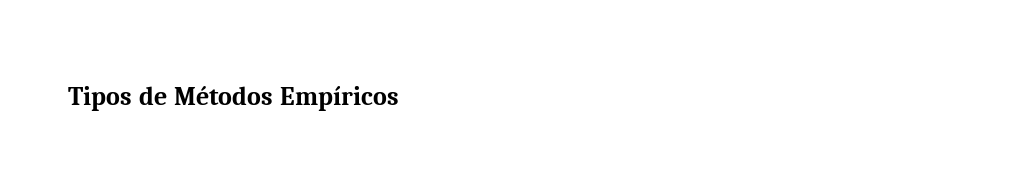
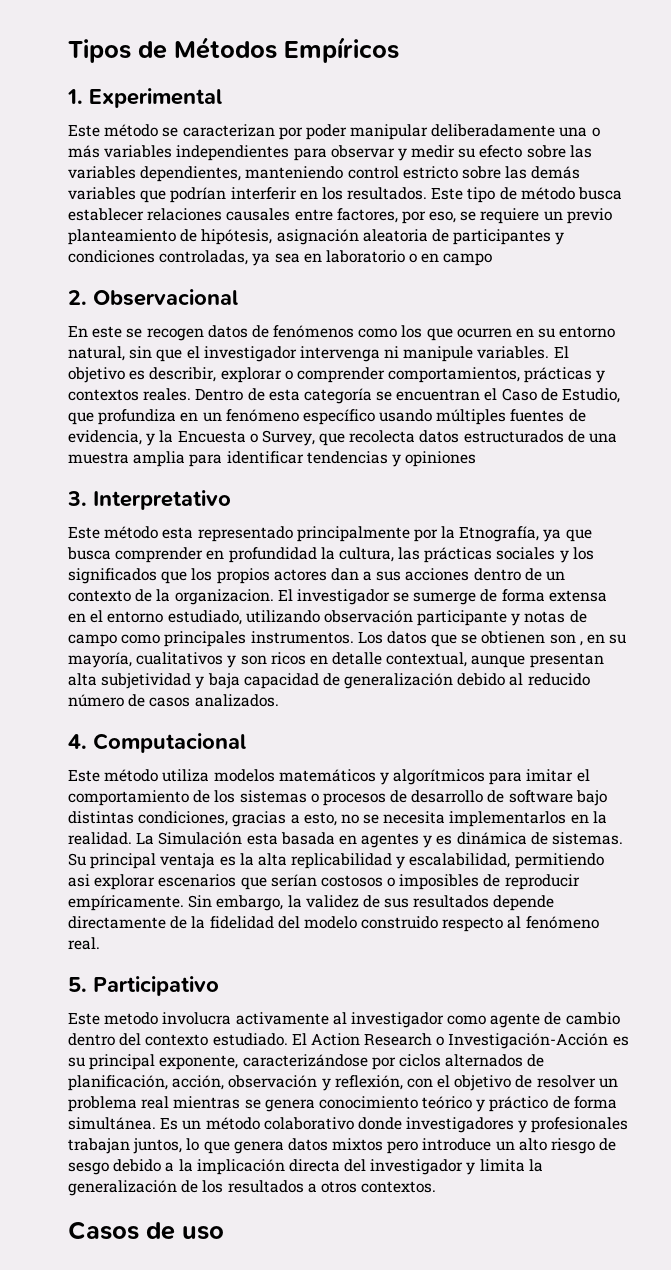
+ 1. Experimental
+ Este método se caracterizan por poder manipular deliberadamente una o más variables independientes para observar y medir su efecto sobre las variables dependientes, manteniendo control estricto sobre las demás variables que podrían interferir en los resultados. Este tipo de método busca establecer relaciones causales entre factores, por eso, se requiere un previo planteamiento de hipótesis, asignación aleatoria de participantes y condiciones controladas, ya sea en laboratorio o en campo
+ 2. Observacional
+ En este se recogen datos de fenómenos como los que ocurren en su entorno natural, sin que el investigador intervenga ni manipule variables. El objetivo es describir, explorar o comprender comportamientos, prácticas y contextos reales. Dentro de esta categoría se encuentran el Caso de Estudio, que profundiza en un fenómeno específico usando múltiples fuentes de evidencia, y la Encuesta o Survey, que recolecta datos estructurados de una muestra amplia para identificar tendencias y opiniones
+ 3. Interpretativo
+ Este método esta representado principalmente por la Etnografía, ya que busca comprender en profundidad la cultura, las prácticas sociales y los significados que los propios actores dan a sus acciones dentro de un contexto de la organizacion. El investigador se sumerge de forma extensa en el entorno estudiado, utilizando observación participante y notas de campo como principales instrumentos. Los datos que se obtienen son , en su mayoría, cualitativos y son ricos en detalle contextual, aunque presentan alta subjetividad y baja capacidad de generalización debido al reducido número de casos analizados.
+ 4. Computacional
+ Este método utiliza modelos matemáticos y algorítmicos para imitar el comportamiento de los sistemas o procesos de desarrollo de software bajo distintas condiciones, gracias a esto, no se necesita implementarlos en la realidad. La Simulación esta basada en agentes y es dinámica de sistemas. Su principal ventaja es la alta replicabilidad y escalabilidad, permitiendo asi explorar escenarios que serían costosos o imposibles de reproducir empíricamente. Sin embargo, la validez de sus resultados depende directamente de la fidelidad del modelo construido respecto al fenómeno real.
+ 5. Participativo
+ Este metodo involucra activamente al investigador como agente de cambio dentro del contexto estudiado. El Action Research o Investigación-Acción es su principal exponente, caracterizándose por ciclos alternados de planificación, acción, observación y reflexión, con el objetivo de resolver un problema real mientras se genera conocimiento teórico y práctico de forma simultánea. Es un método colaborativo donde investigadores y profesionales trabajan juntos, lo que genera datos mixtos pero introduce un alto riesgo de sesgo debido a la implicación directa del investigador y limita la generalización de los resultados a otros contextos.
+ Casos de uso

